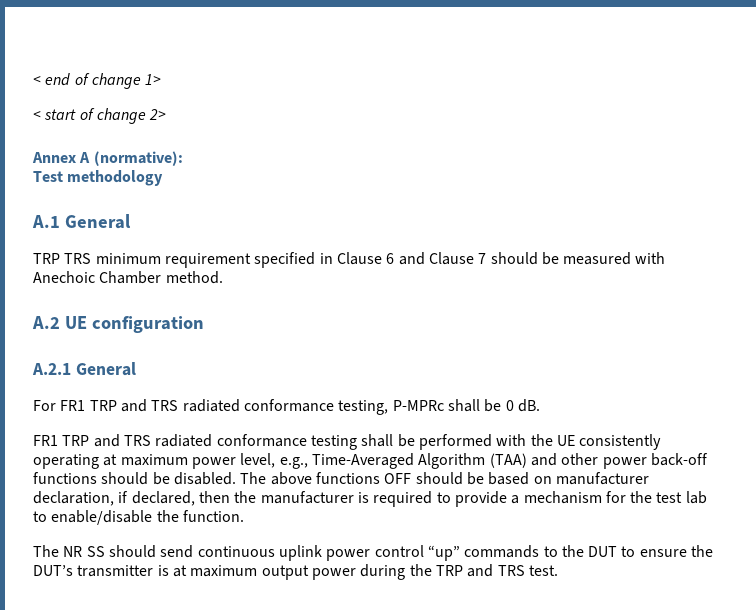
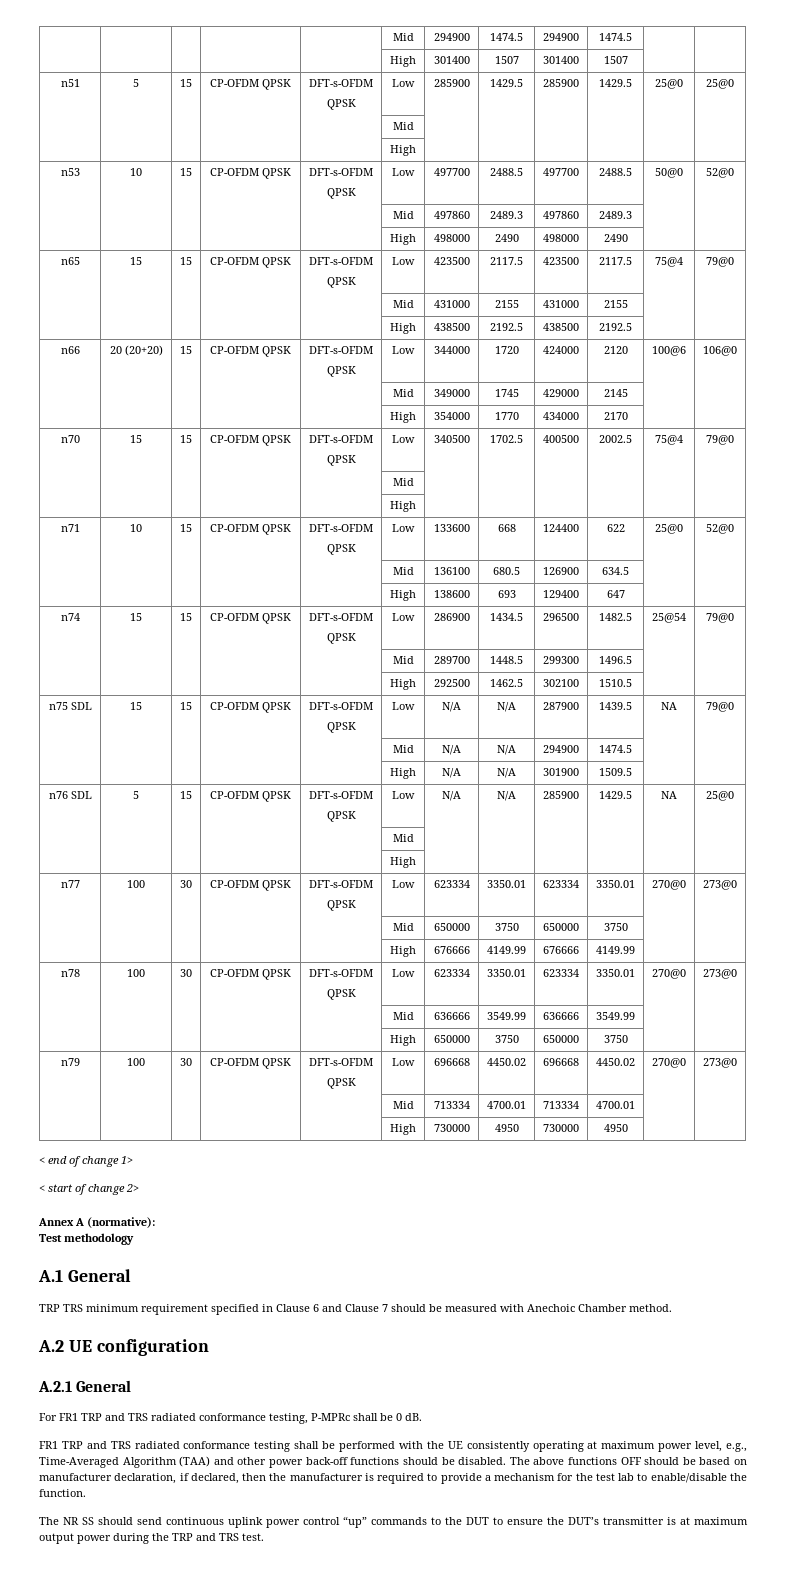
+ | | | | | Mid | 294900 | 1474.5 | 294900 | 1474.5 | |
+ | | | | | High | 301400 | 1507 | 301400 | 1507 | |
+ n51 | 5 | 15 | CP-OFDM QPSK | DFT-s-OFDM
+ QPSK | Low | 285900 | 1429.5 | 285900 | 1429.5 | 25@0 | 25@0
+ | | | | | Mid | | | | | |
+ | | | | | High | | | | | |
+ n53 | 10 | 15 | CP-OFDM QPSK | DFT-s-OFDM
+ QPSK | Low | 497700 | 2488.5 | 497700 | 2488.5 | 50@0 | 52@0
+ | | | | | Mid | 497860 | 2489.3 | 497860 | 2489.3 | |
+ | | | | | High | 498000 | 2490 | 498000 | 2490 | |
+ n65 | 15 | 15 | CP-OFDM QPSK | DFT-s-OFDM
+ QPSK | Low | 423500 | 2117.5 | 423500 | 2117.5 | 75@4 | 79@0
+ | | | | | Mid | 431000 | 2155 | 431000 | 2155 | |
+ | | | | | High | 438500 | 2192.5 | 438500 | 2192.5 | |
+ n66 | 20 (20+20) | 15 | CP-OFDM QPSK | DFT-s-OFDM
+ QPSK | Low | 344000 | 1720 | 424000 | 2120 | 100@6 | 106@0
+ | | | | | Mid | 349000 | 1745 | 429000 | 2145 | |
+ | | | | | High | 354000 | 1770 | 434000 | 2170 | |
+ n70 | 15 | 15 | CP-OFDM QPSK | DFT-s-OFDM
+ QPSK | Low | 340500 | 1702.5 | 400500 | 2002.5 | 75@4 | 79@0
+ | | | | | Mid | | | | | |
+ | | | | | High | | | | | |
+ n71 | 10 | 15 | CP-OFDM QPSK | DFT-s-OFDM
+ QPSK | Low | 133600 | 668 | 124400 | 622 | 25@0 | 52@0
+ | | | | | Mid | 136100 | 680.5 | 126900 | 634.5 | |
+ | | | | | High | 138600 | 693 | 129400 | 647 | |
+ n74 | 15 | 15 | CP-OFDM QPSK | DFT-s-OFDM
+ QPSK | Low | 286900 | 1434.5 | 296500 | 1482.5 | 25@54 | 79@0
+ | | | | | Mid | 289700 | 1448.5 | 299300 | 1496.5 | |
+ | | | | | High | 292500 | 1462.5 | 302100 | 1510.5 | |
+ n75 SDL | 15 | 15 | CP-OFDM QPSK | DFT-s-OFDM
+ QPSK | Low | N/A | N/A | 287900 | 1439.5 | NA | 79@0
+ | | | | | Mid | N/A | N/A | 294900 | 1474.5 | |
+ | | | | | High | N/A | N/A | 301900 | 1509.5 | |
+ n76 SDL | 5 | 15 | CP-OFDM QPSK | DFT-s-OFDM
+ QPSK | Low | N/A | N/A | 285900 | 1429.5 | NA | 25@0
+ | | | | | Mid | | | | | |
+ | | | | | High | | | | | |
+ n77 | 100 | 30 | CP-OFDM QPSK | DFT-s-OFDM
+ QPSK | Low | 623334 | 3350.01 | 623334 | 3350.01 | 270@0 | 273@0
+ | | | | | Mid | 650000 | 3750 | 650000 | 3750 | |
+ | | | | | High | 676666 | 4149.99 | 676666 | 4149.99 | |
+ n78 | 100 | 30 | CP-OFDM QPSK | DFT-s-OFDM
+ QPSK | Low | 623334 | 3350.01 | 623334 | 3350.01 | 270@0 | 273@0
+ | | | | | Mid | 636666 | 3549.99 | 636666 | 3549.99 | |
+ | | | | | High | 650000 | 3750 | 650000 | 3750 | |
+ n79 | 100 | 30 | CP-OFDM QPSK | DFT-s-OFDM
+ QPSK | Low | 696668 | 4450.02 | 696668 | 4450.02 | 270@0 | 273@0
+ | | | | | Mid | 713334 | 4700.01 | 713334 | 4700.01 | |
+ | | | | | High | 730000 | 4950 | 730000 | 4950 | |

